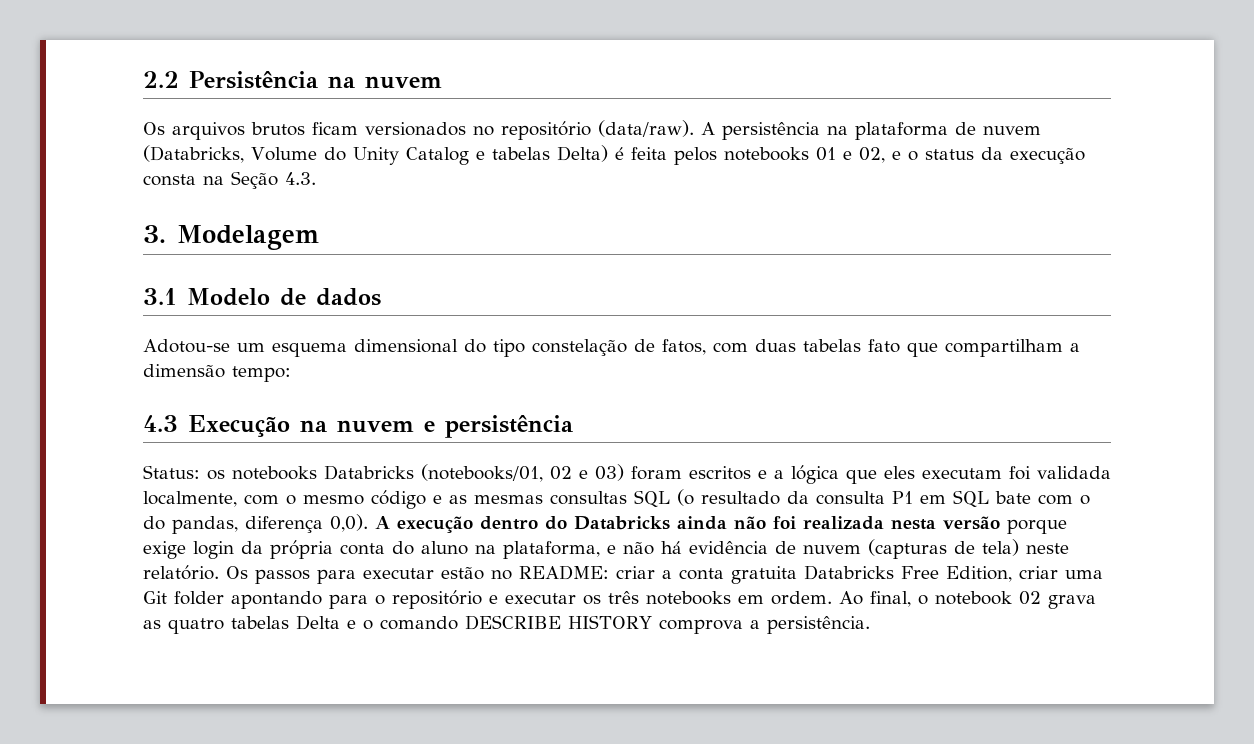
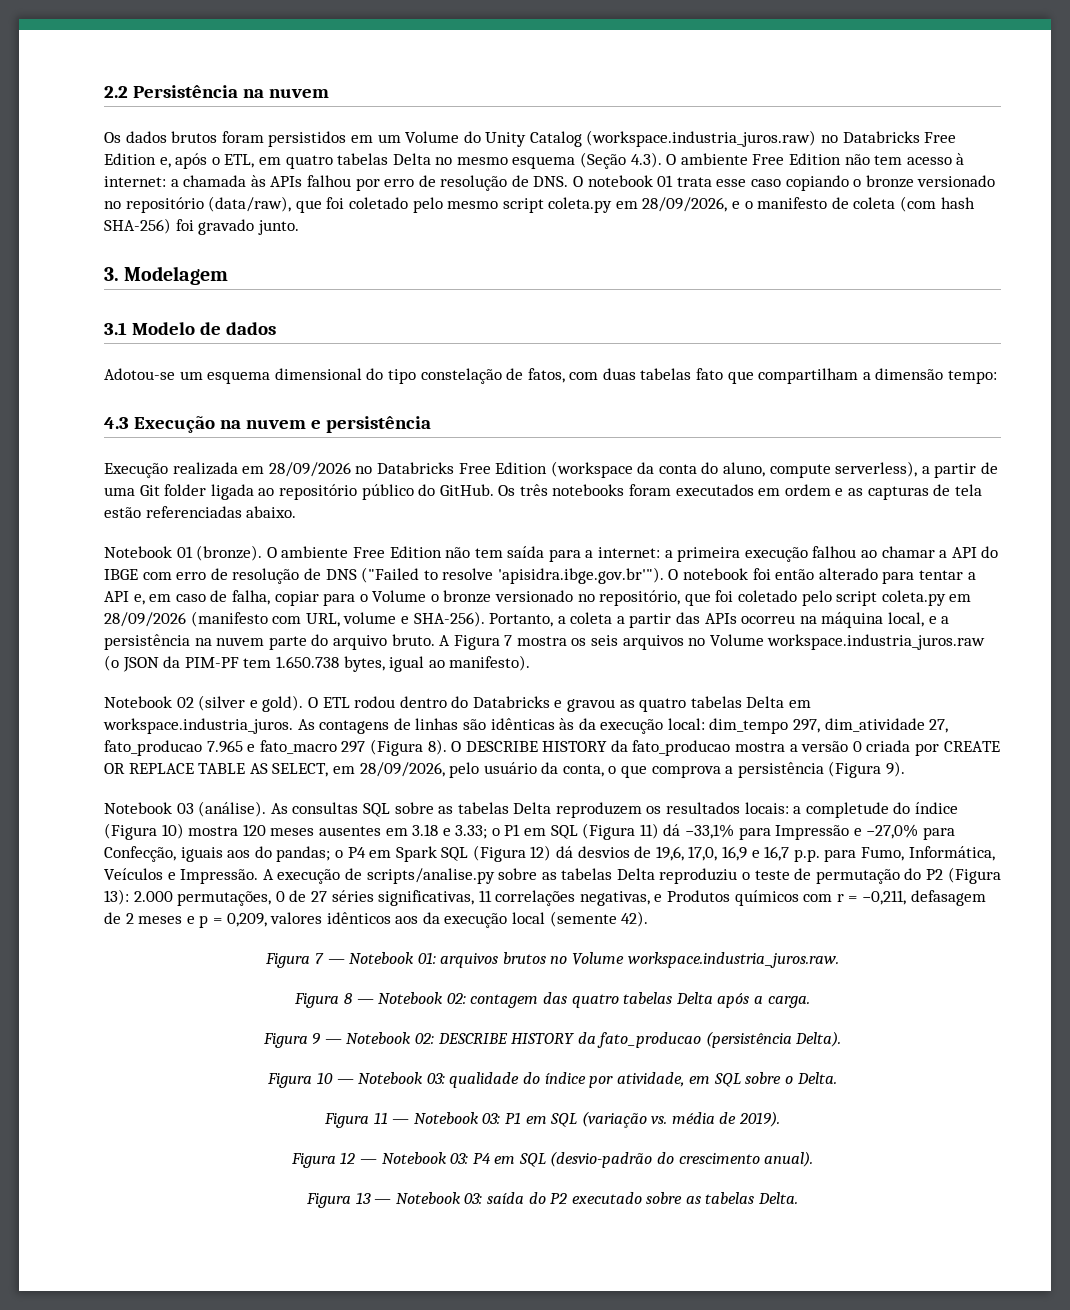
- Os arquivos brutos ficam versionados no repositório (data/raw). A persistência na plataforma de nuvem (Databricks, Volume do Unity Catalog e tabelas Delta) é feita pelos notebooks 01 e 02, e o status da execução consta na Seção 4.3.
+ Os dados brutos foram persistidos em um Volume do Unity Catalog (workspace.industria_juros.raw) no Databricks Free Edition e, após o ETL, em quatro tabelas Delta no mesmo esquema (Seção 4.3). O ambiente Free Edition não tem acesso à internet: a chamada às APIs falhou por erro de resolução de DNS. O notebook 01 trata esse caso copiando o bronze versionado no repositório (data/raw), que foi coletado pelo mesmo script coleta.py em 28/09/2026, e o manifesto de coleta (com hash SHA-256) foi gravado junto.
- Status: os notebooks Databricks (notebooks/01, 02 e 03) foram escritos e a lógica que eles executam foi validada localmente, com o mesmo código e as mesmas consultas SQL (o resultado da consulta P1 em SQL bate com o do pandas, diferença 0,0). A execução dentro do Databricks ainda não foi realizada nesta versão porque exige login da própria conta do aluno na plataforma, e não há evidência de nuvem (capturas de tela) neste relatório. Os passos para executar estão no README: criar a conta gratuita Databricks Free Edition, criar uma Git folder apontando para o repositório e executar os três notebooks em ordem. Ao final, o notebook 02 grava as quatro tabelas Delta e o comando DESCRIBE HISTORY comprova a persistência.
+ Execução realizada em 28/09/2026 no Databricks Free Edition (workspace da conta do aluno, compute serverless), a partir de uma Git folder ligada ao repositório público do GitHub. Os três notebooks foram executados em ordem e as capturas de tela estão referenciadas abaixo.
+ Notebook 01 (bronze). O ambiente Free Edition não tem saída para a internet: a primeira execução falhou ao chamar a API do IBGE com erro de resolução de DNS ("Failed to resolve 'apisidra.ibge.gov.br'"). O notebook foi então alterado para tentar a API e, em caso de falha, copiar para o Volume o bronze versionado no repositório, que foi coletado pelo script coleta.py em 28/09/2026 (manifesto com URL, volume e SHA-256). Portanto, a coleta a partir das APIs ocorreu na máquina local, e a persistência na nuvem parte do arquivo bruto. A Figura 7 mostra os seis arquivos no Volume workspace.industria_juros.raw (o JSON da PIM-PF tem 1.650.738 bytes, igual ao manifesto).
+ Notebook 02 (silver e gold). O ETL rodou dentro do Databricks e gravou as quatro tabelas Delta em workspace.industria_juros. As contagens de linhas são idênticas às da execução local: dim_tempo 297, dim_atividade 27, fato_producao 7.965 e fato_macro 297 (Figura 8). O DESCRIBE HISTORY da fato_producao mostra a versão 0 criada por CREATE OR REPLACE TABLE AS SELECT, em 28/09/2026, pelo usuário da conta, o que comprova a persistência (Figura 9).
+ Notebook 03 (análise). As consultas SQL sobre as tabelas Delta reproduzem os resultados locais: a completude do índice (Figura 10) mostra 120 meses ausentes em 3.18 e 3.33; o P1 em SQL (Figura 11) dá −33,1% para Impressão e −27,0% para Confecção, iguais aos do pandas; o P4 em Spark SQL (Figura 12) dá desvios de 19,6, 17,0, 16,9 e 16,7 p.p. para Fumo, Informática, Veículos e Impressão. A execução de scripts/analise.py sobre as tabelas Delta reproduziu o teste de permutação do P2 (Figura 13): 2.000 permutações, 0 de 27 séries significativas, 11 correlações negativas, e Produtos químicos com r = −0,211, defasagem de 2 meses e p = 0,209, valores idênticos aos da execução local (semente 42).
+ Figura 7 — Notebook 01: arquivos brutos no Volume workspace.industria_juros.raw.
+ Figura 8 — Notebook 02: contagem das quatro tabelas Delta após a carga.
+ Figura 9 — Notebook 02: DESCRIBE HISTORY da fato_producao (persistência Delta).
+ Figura 10 — Notebook 03: qualidade do índice por atividade, em SQL sobre o Delta.
+ Figura 11 — Notebook 03: P1 em SQL (variação vs. média de 2019).
+ Figura 12 — Notebook 03: P4 em SQL (desvio-padrão do crescimento anual).
+ Figura 13 — Notebook 03: saída do P2 executado sobre as tabelas Delta.

